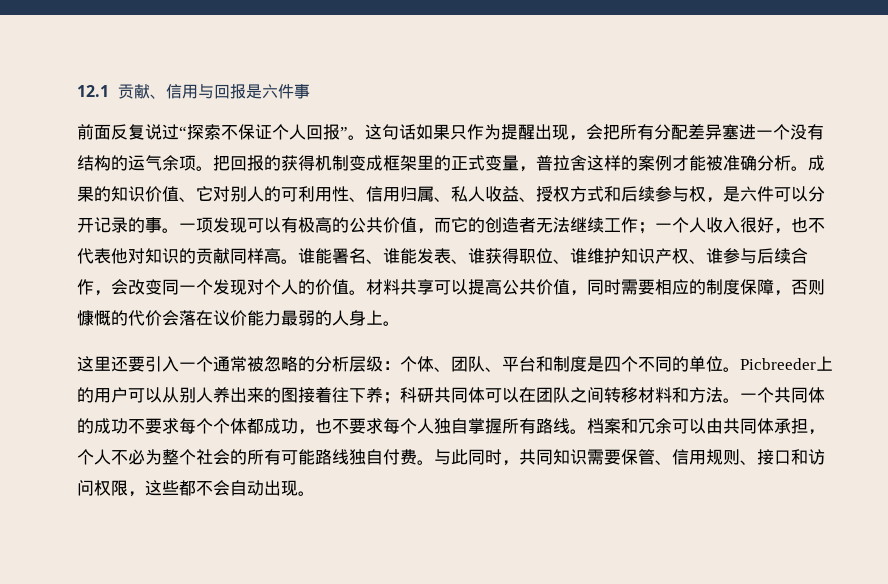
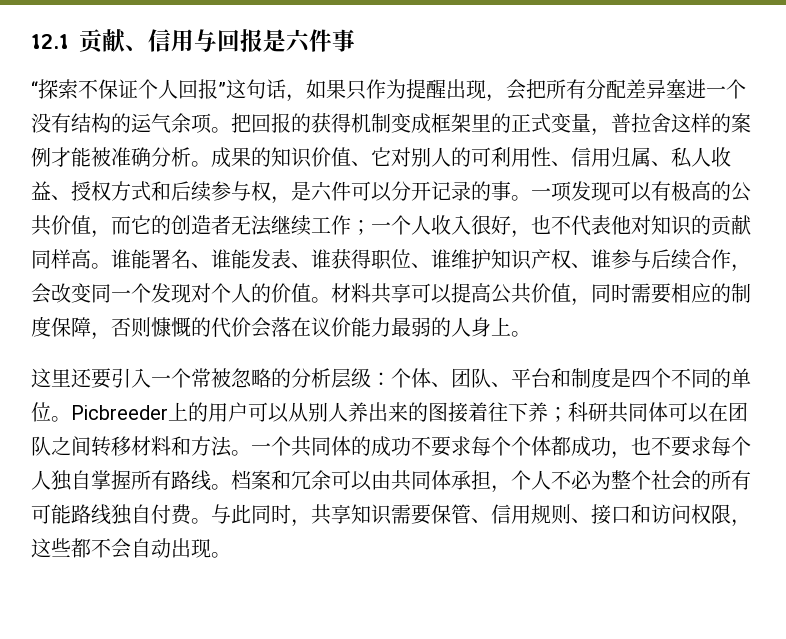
- 前面反复说过“探索不保证个人回报”。这句话如果只作为提醒出现，会把所有分配差异塞进一个没有结构的运气余项。
+ “探索不保证个人回报”这句话，如果只作为提醒出现，会把所有分配差异塞进一个没有结构的运气余项。
- 这里还要引入一个通常被忽略的分析层级：个体、团队、平台和制度是四个不同的单位。
+ 这里还要引入一个常被忽略的分析层级：个体、团队、平台和制度是四个不同的单位。
- 与此同时，共同知识需要保管、信用规则、接口和访问权限，这些都不会自动出现。
+ 与此同时，共享知识需要保管、信用规则、接口和访问权限，这些都不会自动出现。

